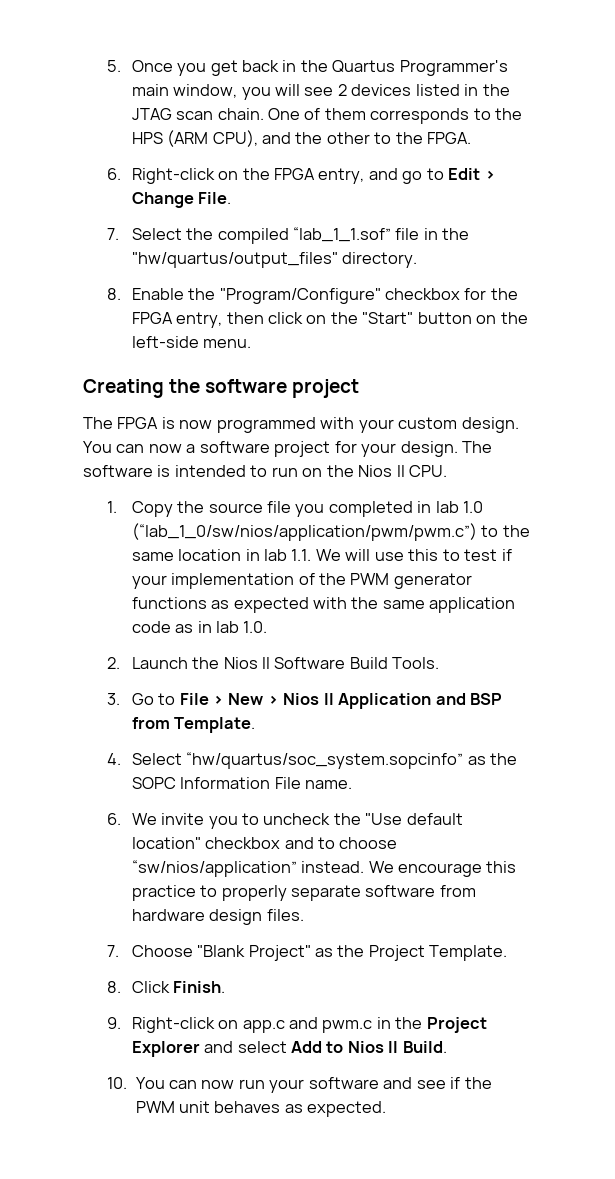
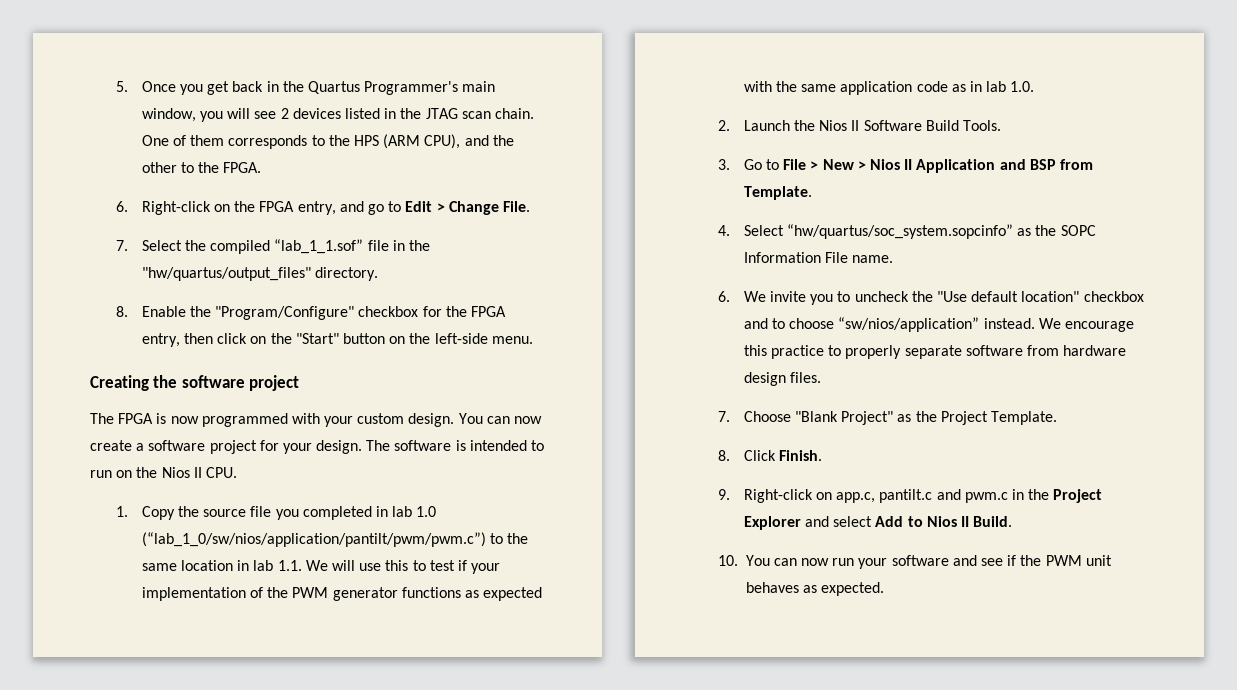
- You can now a software project for your design.
+ You can now create a software project for your design.
- 1. Copy the source file you completed in lab 1.0 (“lab_1_0/sw/nios/application/pwm/pwm.c”) to the same location in lab 1.1. We will use this to test if your implementation of the PWM generator functions as expected with the same application code as in lab 1.0.
+ 1. Copy the source file you completed in lab 1.0 (“lab_1_0/sw/nios/application/pantilt/pwm/pwm.c”) to the same location in lab 1.1. We will use this to test if your implementation of the PWM generator functions as expected with the same application code as in lab 1.0.
- 9. Right-click on app.c and pwm.c in the Project Explorer and select Add to Nios II Build.
+ 9. Right-click on app.c, pantilt.c and pwm.c in the Project Explorer and select Add to Nios II Build.

